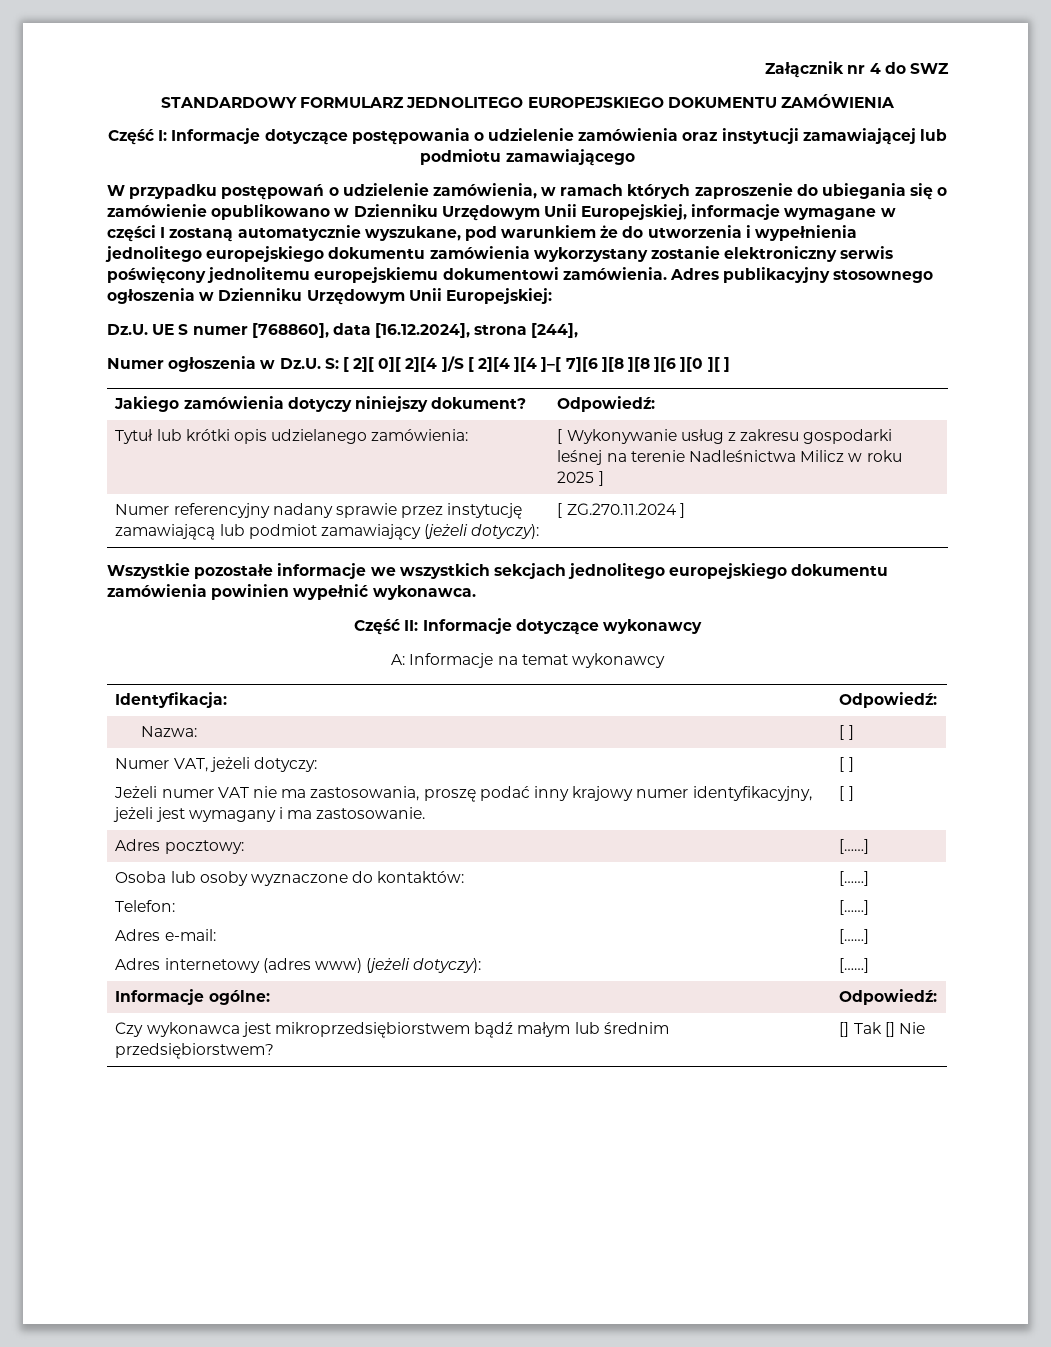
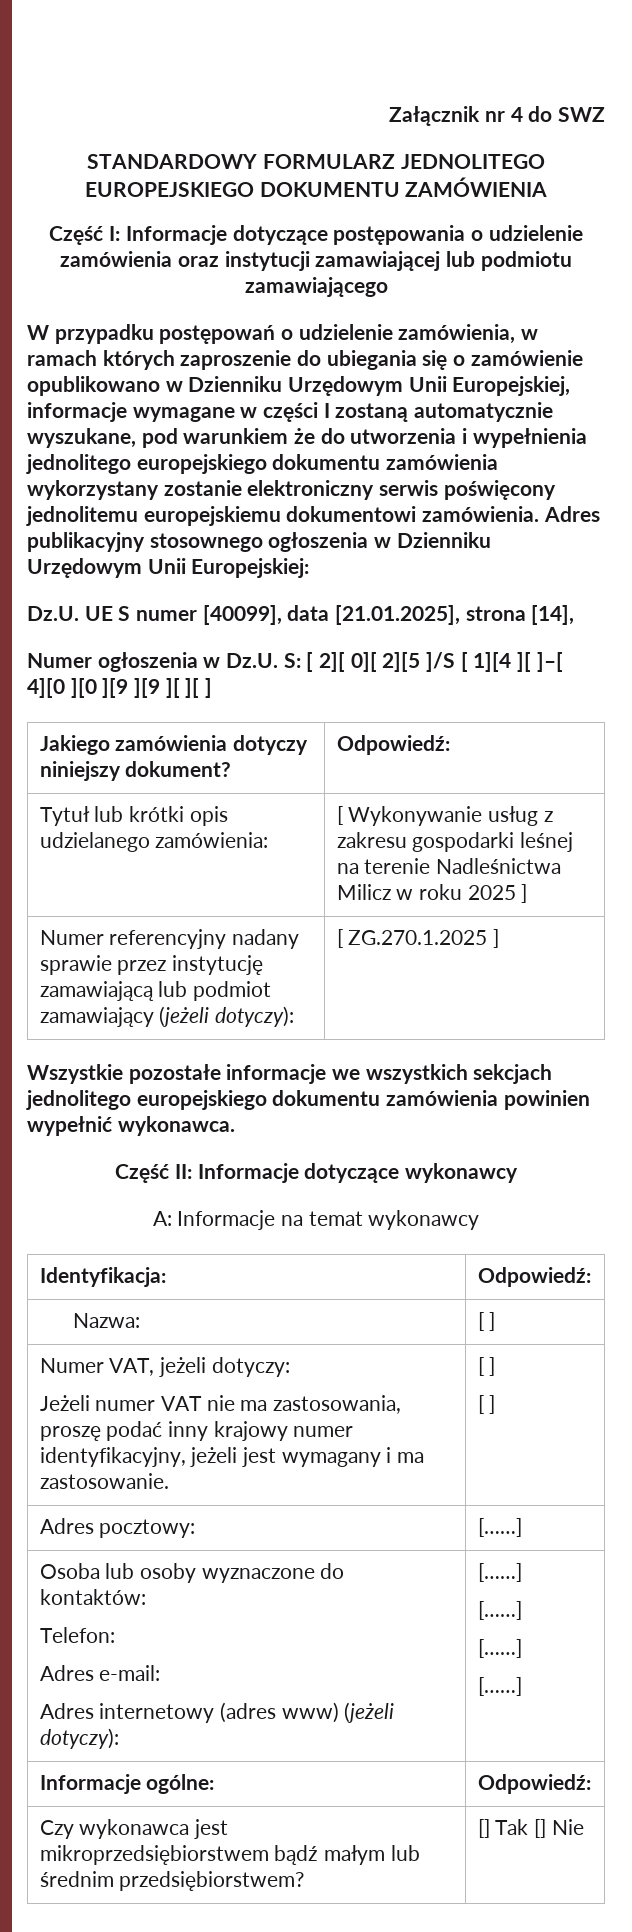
- Dz.U. UE S numer [768860], data [16.12.2024], strona [244],
+ Dz.U. UE S numer [40099], data [21.01.2025], strona [14],
- Numer ogłoszenia w Dz.U. S: [ 2][ 0][ 2][4 ]/S [ 2][4 ][4 ]–[ 7][6 ][8 ][8 ][6 ][0 ][ ]
+ Numer ogłoszenia w Dz.U. S: [ 2][ 0][ 2][5 ]/S [ 1][4 ][ ]–[ 4][0 ][0 ][9 ][9 ][ ][ ]
- Numer referencyjny nadany sprawie przez instytucję zamawiającą lub podmiot zamawiający (jeżeli dotyczy): | [ ZG.270.11.2024 ]
+ Numer referencyjny nadany sprawie przez instytucję zamawiającą lub podmiot zamawiający (jeżeli dotyczy): | [ ZG.270.1.2025 ]

